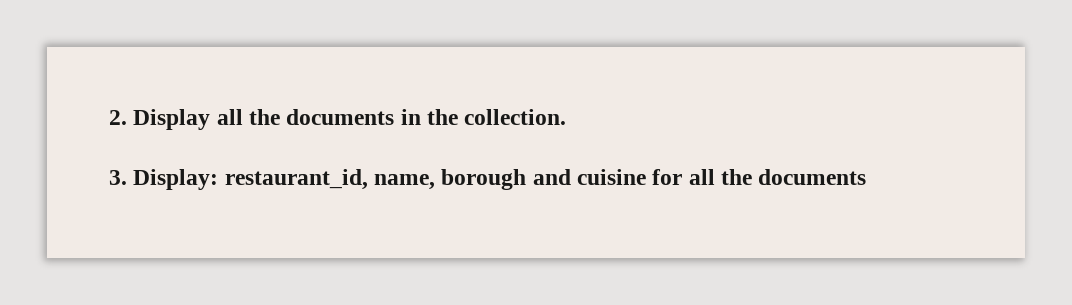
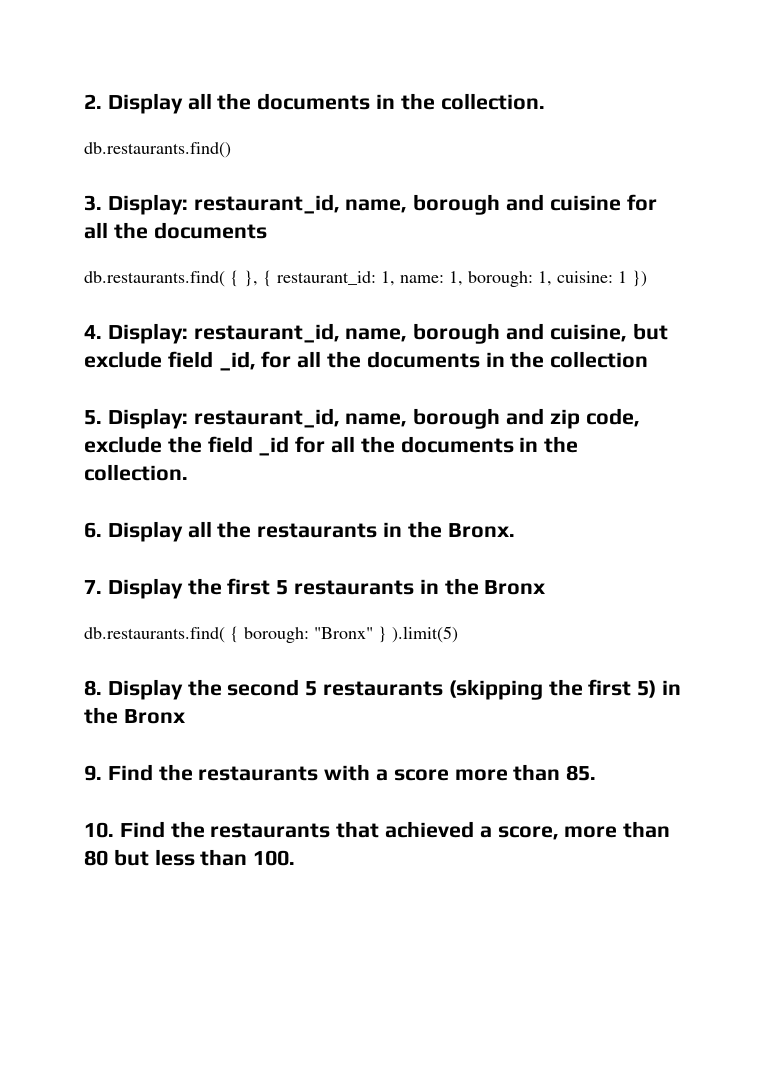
+ db.restaurants.find()
+ db.restaurants.find( { }, { restaurant_id: 1, name: 1, borough: 1, cuisine: 1 })
+ 4. Display: restaurant_id, name, borough and cuisine, but exclude field _id, for all the documents in the collection
+ 5. Display: restaurant_id, name, borough and zip code, exclude the field _id for all the documents in the collection.
+ 6. Display all the restaurants in the Bronx.
+ 7. Display the first 5 restaurants in the Bronx
+ db.restaurants.find( { borough: "Bronx" } ).limit(5)
+ 8. Display the second 5 restaurants (skipping the first 5) in the Bronx
+ 9. Find the restaurants with a score more than 85.
+ 10. Find the restaurants that achieved a score, more than 80 but less than 100.

